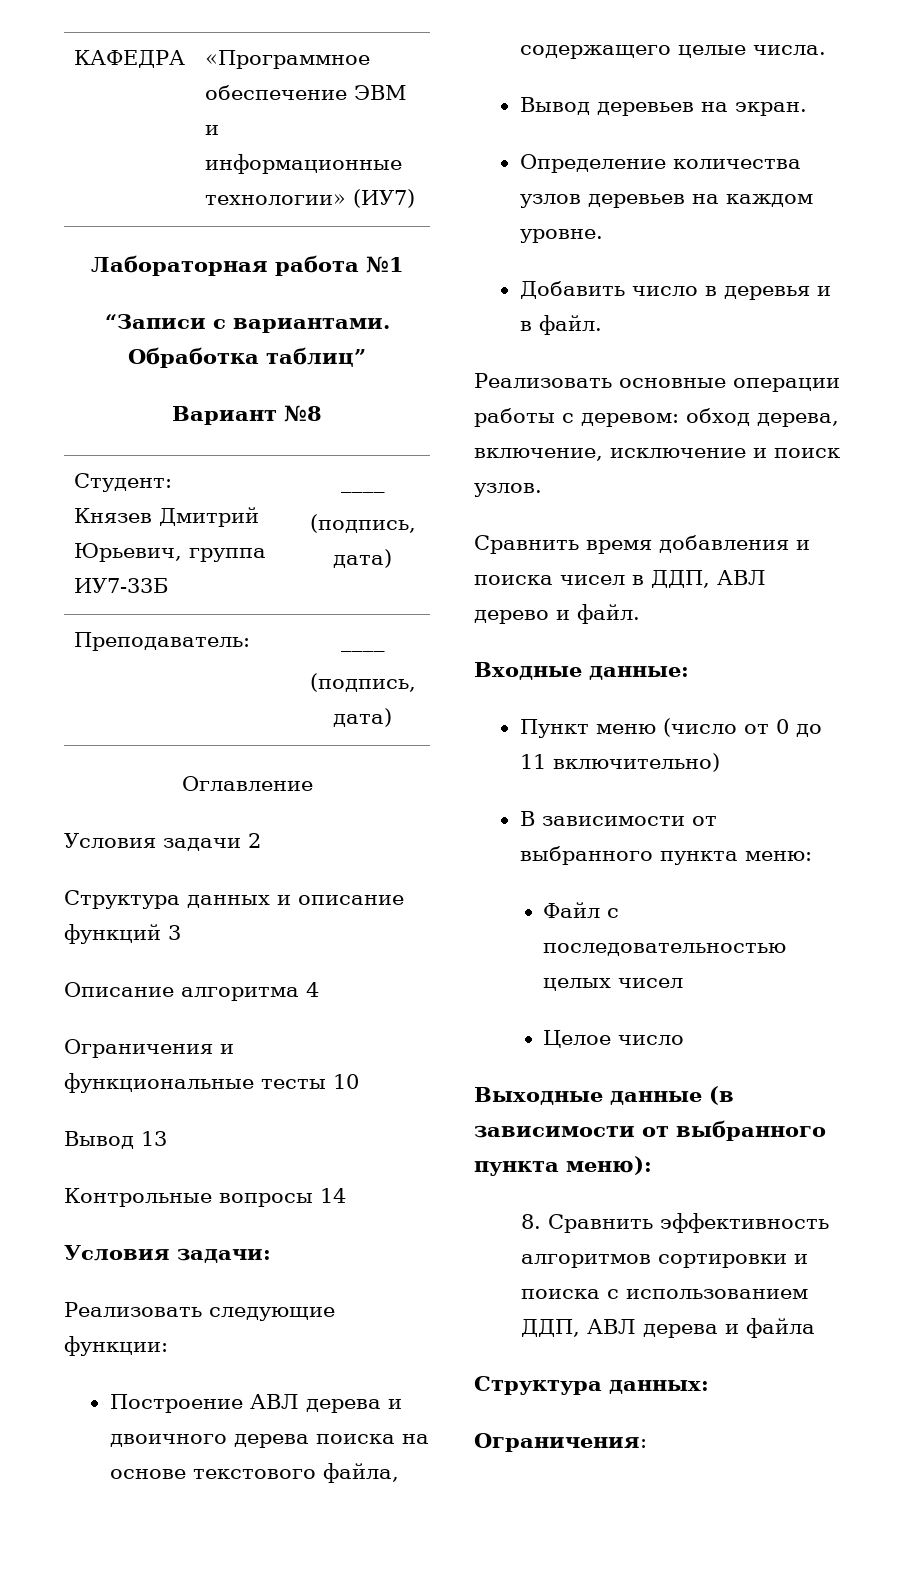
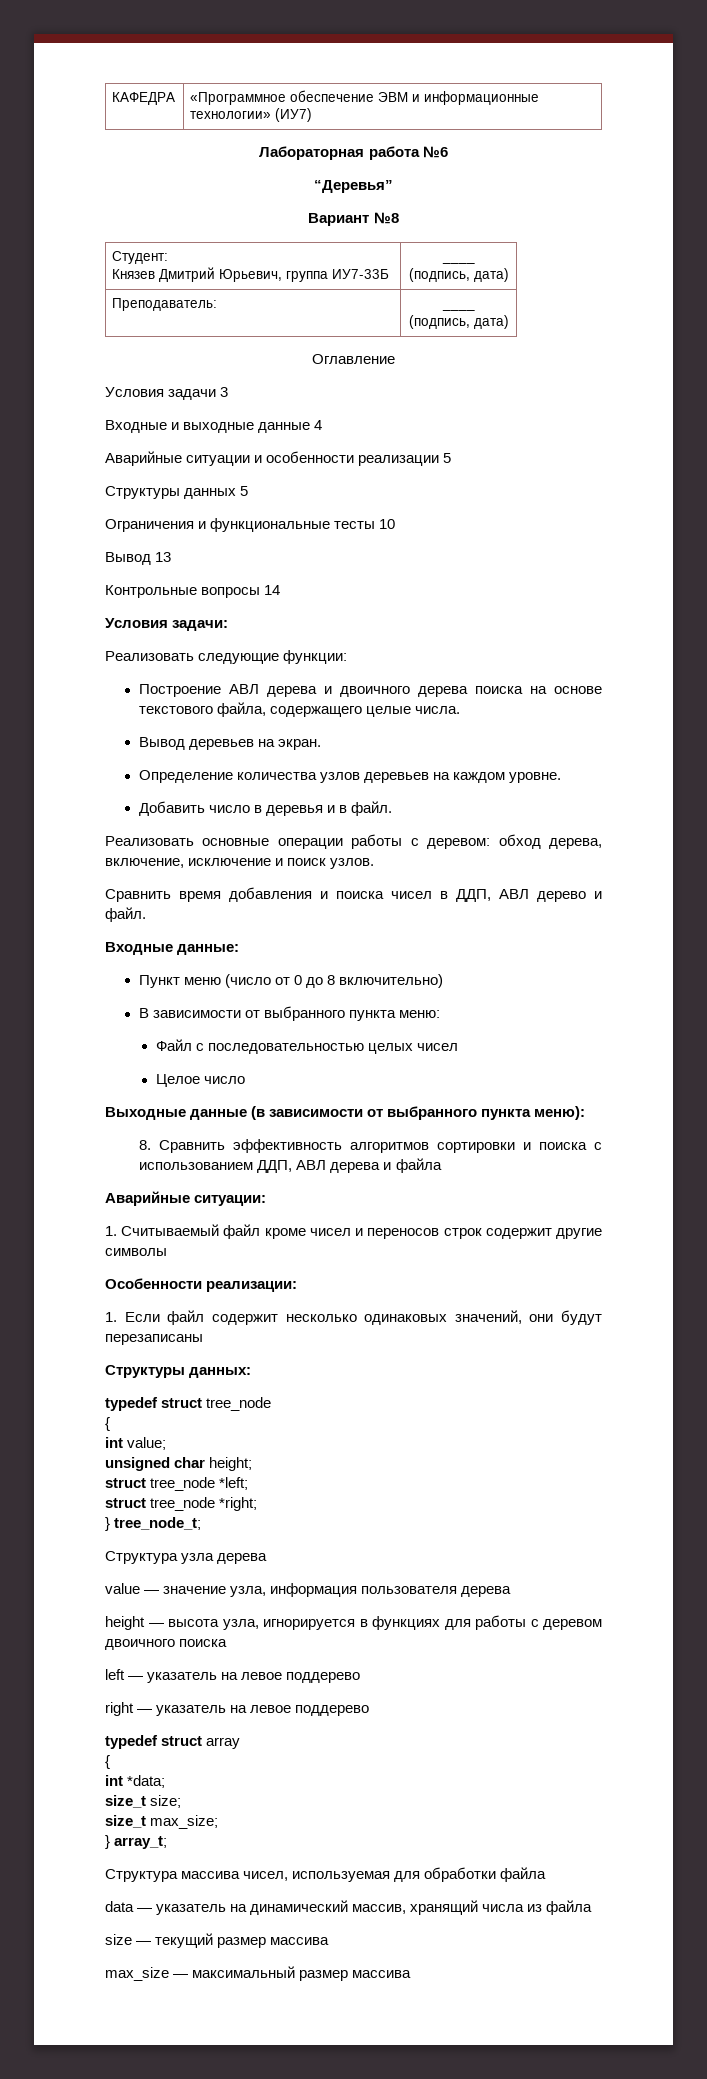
- Лабораторная работа №1
- “Записи с вариантами. Обработка таблиц”
+ Лабораторная работа №6
+ “Деревья”
- Условия задачи 2
- Структура данных и описание функций 3
- Описание алгоритма 4
+ Условия задачи 3
+ Входные и выходные данные 4
+ Аварийные ситуации и особенности реализации 5
+ Структуры данных 5
- Пункт меню (число от 0 до 11 включительно)
+ Пункт меню (число от 0 до 8 включительно)
- Структура данных:
- Ограничения:
+ Аварийные ситуации:
+ 1. Считываемый файл кроме чисел и переносов строк содержит другие символы
+ Особенности реализации:
+ 1. Если файл содержит несколько одинаковых значений, они будут перезаписаны
+ Структуры данных:
+ typedef struct tree_node
+ {
+ int value;
+ unsigned char height;
+ struct tree_node *left;
+ struct tree_node *right;
+ } tree_node_t;
+ Структура узла дерева
+ value — значение узла, информация пользователя дерева
+ height — высота узла, игнорируется в функциях для работы с деревом двоичного поиска
+ left — указатель на левое поддерево
+ right — указатель на левое поддерево
+ typedef struct array
+ {
+ int *data;
+ size_t size;
+ size_t max_size;
+ } array_t;
+ Структура массива чисел, используемая для обработки файла
+ data — указатель на динамический массив, хранящий числа из файла
+ size — текущий размер массива
+ max_size — максимальный размер массива

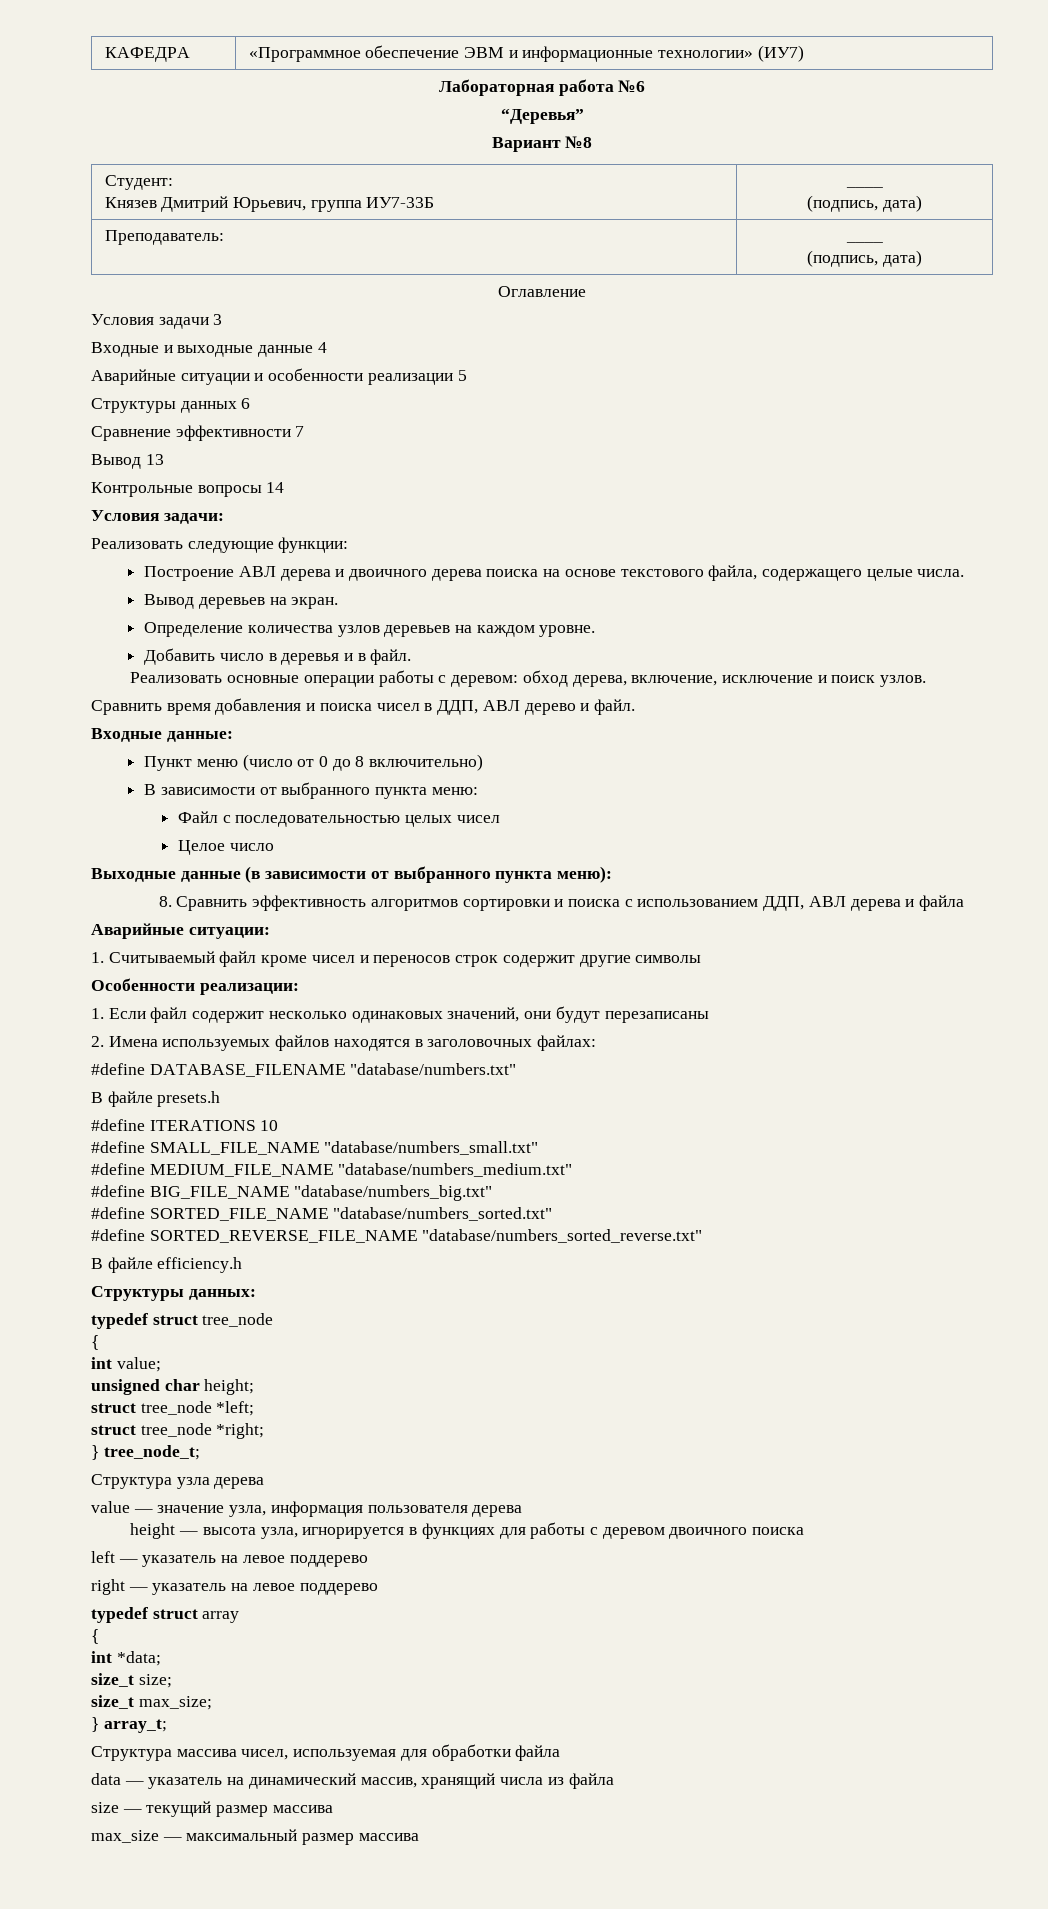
- Структуры данных 5
- Ограничения и функциональные тесты 10
+ Структуры данных 6
+ Сравнение эффективности 7
+ 2. Имена используемых файлов находятся в заголовочных файлах:
+ #define DATABASE_FILENAME "database/numbers.txt"
+ В файле presets.h
+ #define ITERATIONS 10
+ #define SMALL_FILE_NAME "database/numbers_small.txt"
+ #define MEDIUM_FILE_NAME "database/numbers_medium.txt"
+ #define BIG_FILE_NAME "database/numbers_big.txt"
+ #define SORTED_FILE_NAME "database/numbers_sorted.txt"
+ #define SORTED_REVERSE_FILE_NAME "database/numbers_sorted_reverse.txt"
+ В файле efficiency.h

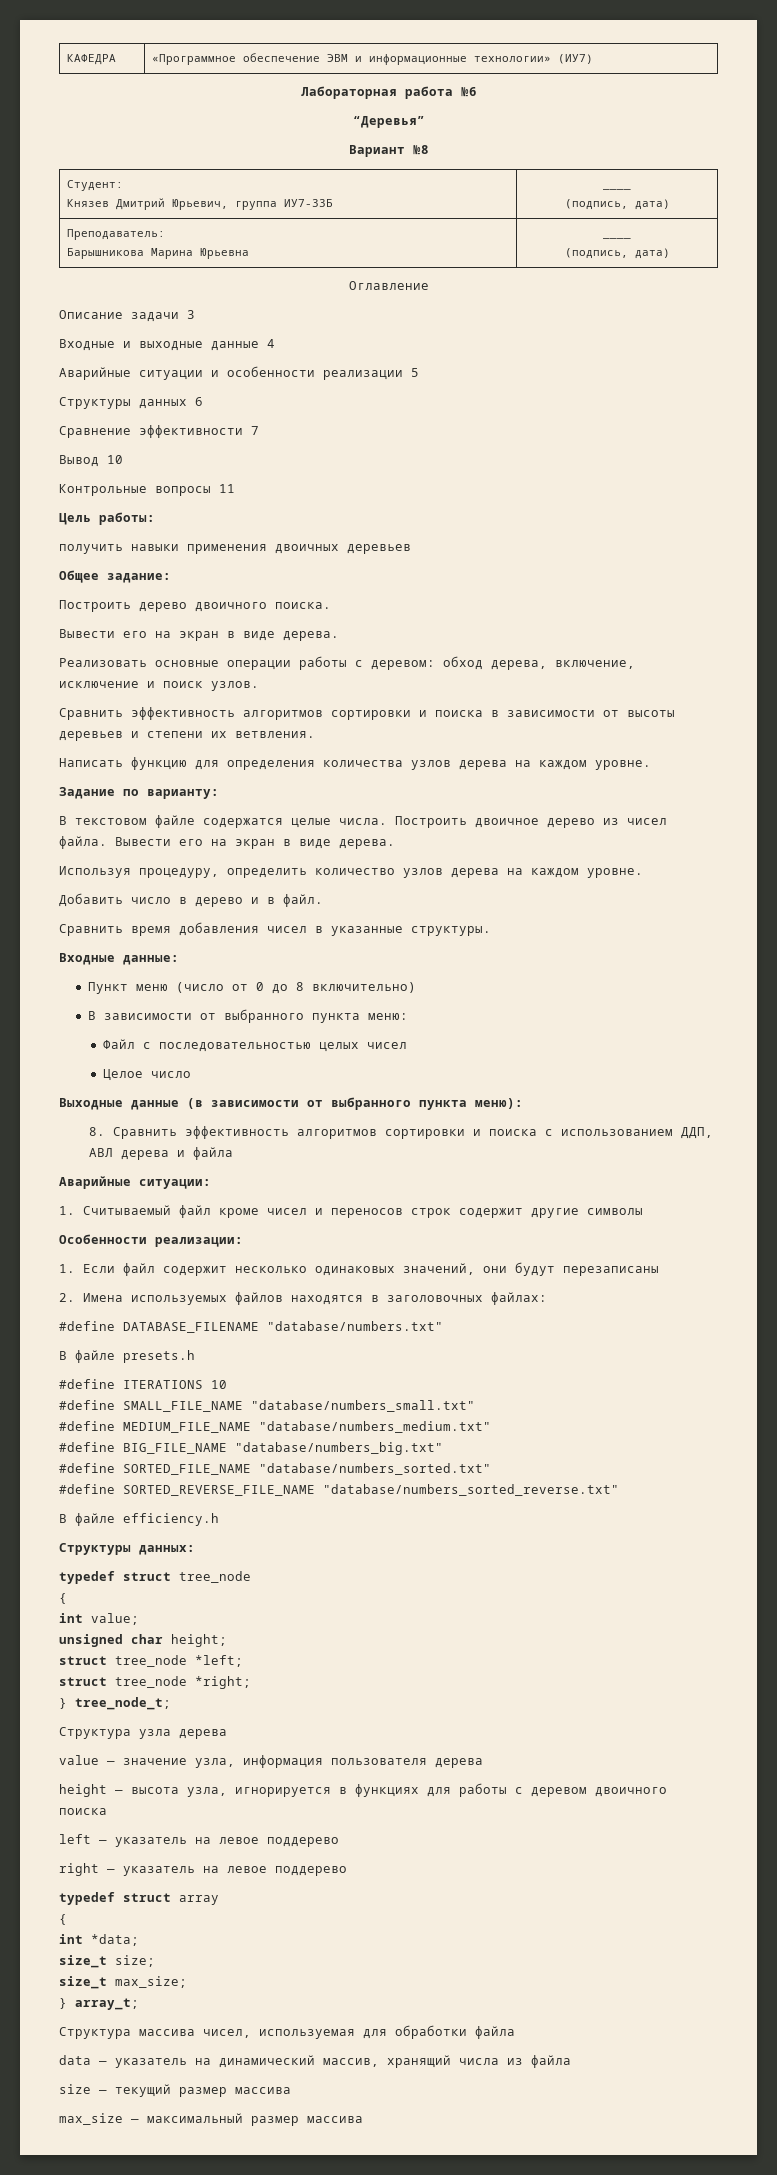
- Преподаватель: | ____
+ Преподаватель:
+ Барышникова Марина Юрьевна | ____
- Условия задачи 3
+ Описание задачи 3
- Вывод 13
+ Вывод 10
- Контрольные вопросы 14
- Условия задачи:
- Реализовать следующие функции:
- Построение АВЛ дерева и двоичного дерева поиска на основе текстового файла, содержащего целые числа.
- Вывод деревьев на экран.
- Определение количества узлов деревьев на каждом уровне.
- Добавить число в деревья и в файл.
+ Контрольные вопросы 11
+ Цель работы:
+ получить навыки применения двоичных деревьев
+ Общее задание:
+ Построить дерево двоичного поиска.
+ Вывести его на экран в виде дерева.
- Сравнить время добавления и поиска чисел в ДДП, АВЛ дерево и файл.
+ Сравнить эффективность алгоритмов сортировки и поиска в зависимости от высоты деревьев и степени их ветвления.
+ Написать функцию для определения количества узлов дерева на каждом уровне.
+ Задание по варианту:
+ В текстовом файле содержатся целые числа. Построить двоичное дерево из чисел файла. Вывести его на экран в виде дерева.
+ Используя процедуру, определить количество узлов дерева на каждом уровне.
+ Добавить число в дерево и в файл.
+ Сравнить время добавления чисел в указанные структуры.

